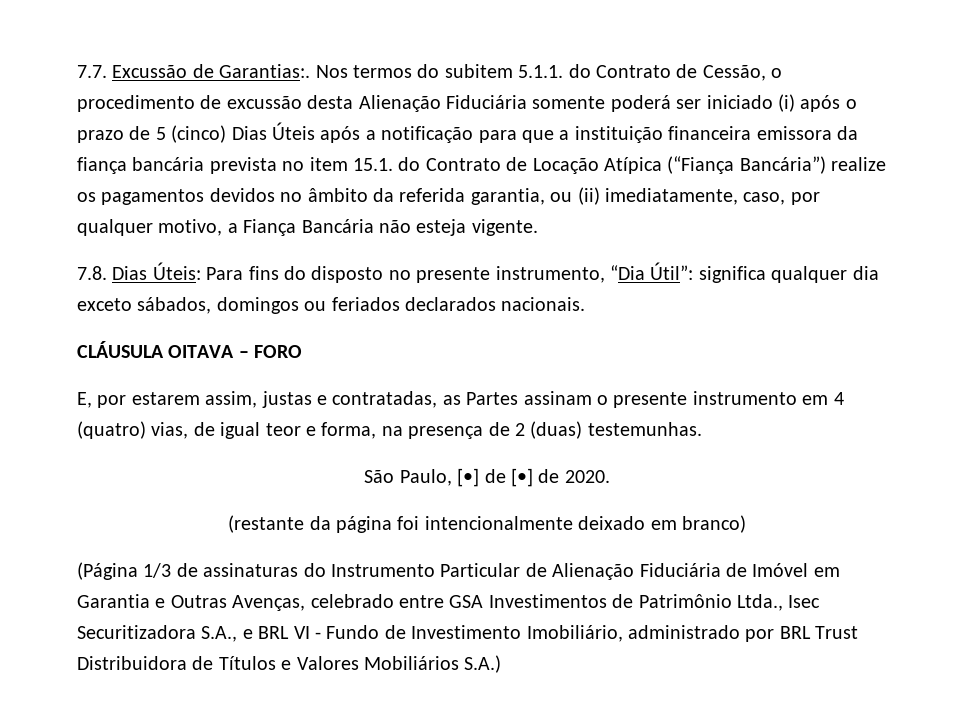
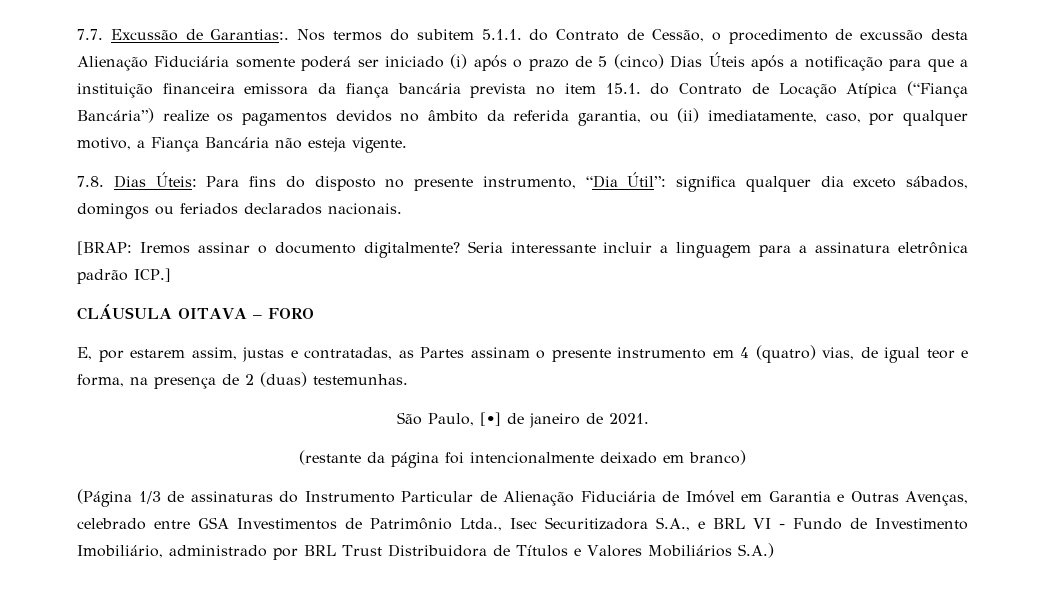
+ [BRAP: Iremos assinar o documento digitalmente? Seria interessante incluir a linguagem para a assinatura eletrônica padrão ICP.]
- São Paulo, [•] de [•] de 2020.
+ São Paulo, [•] de janeiro de 2021.

